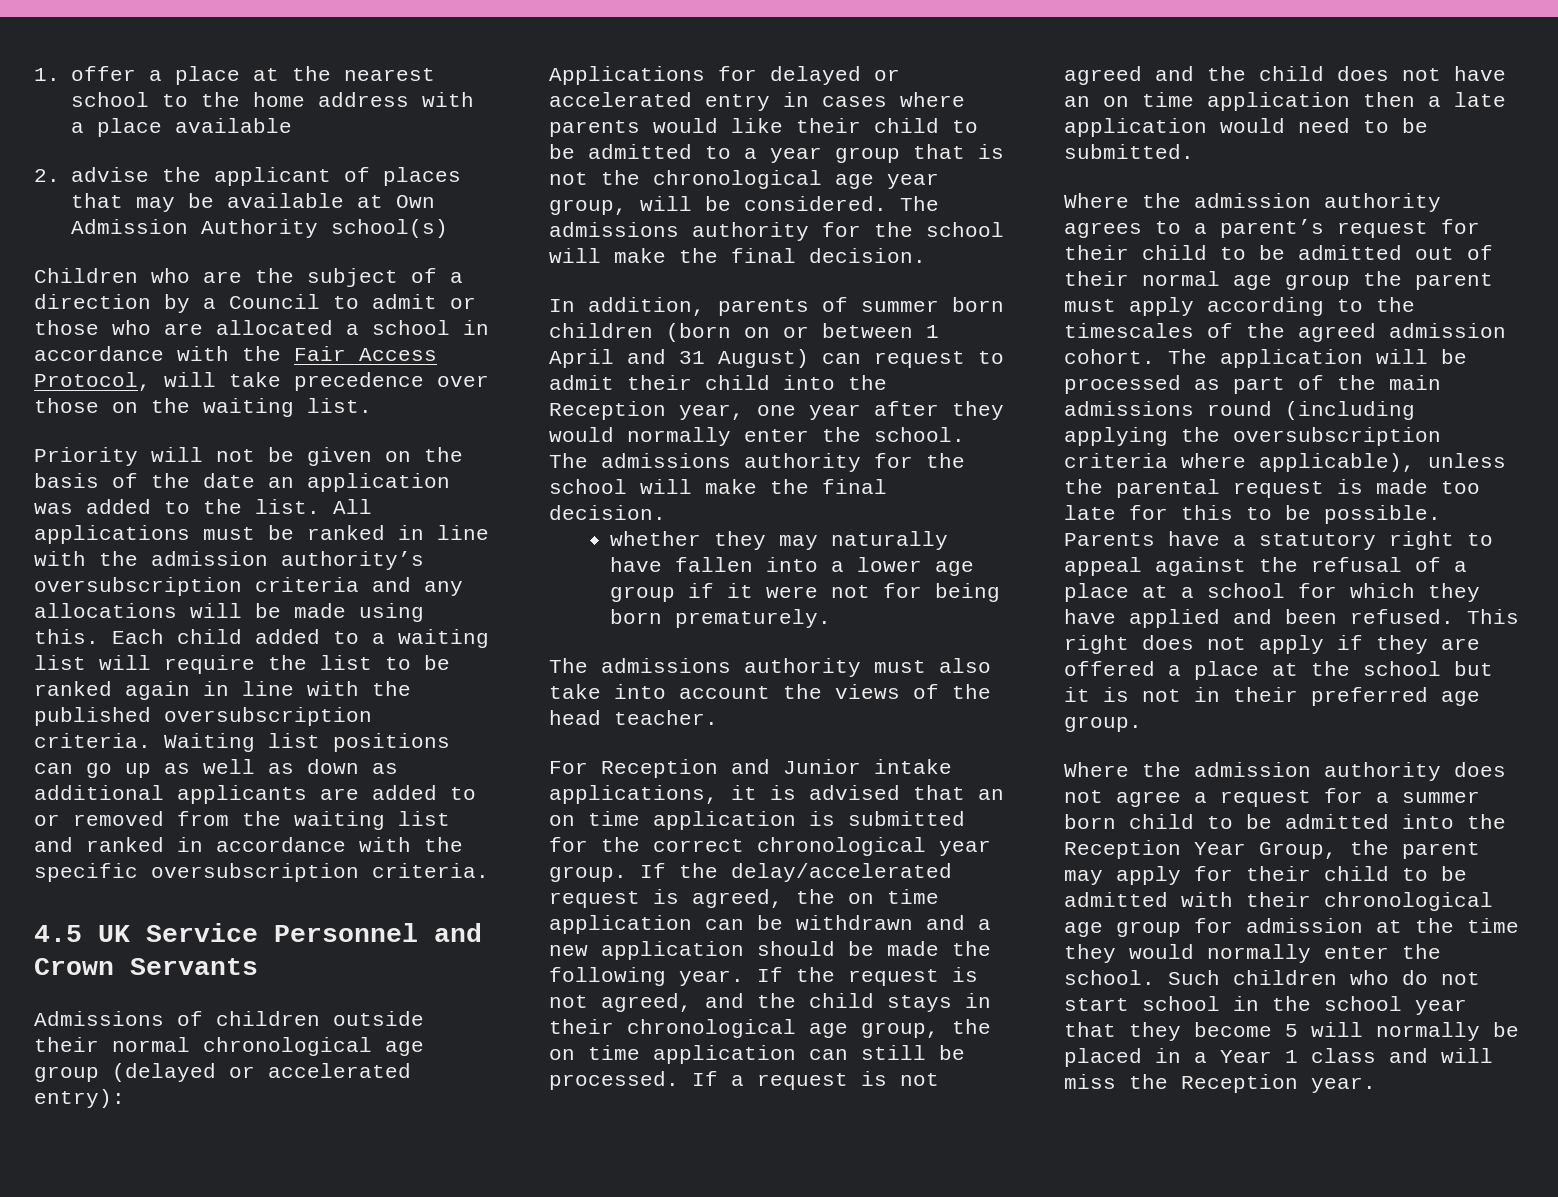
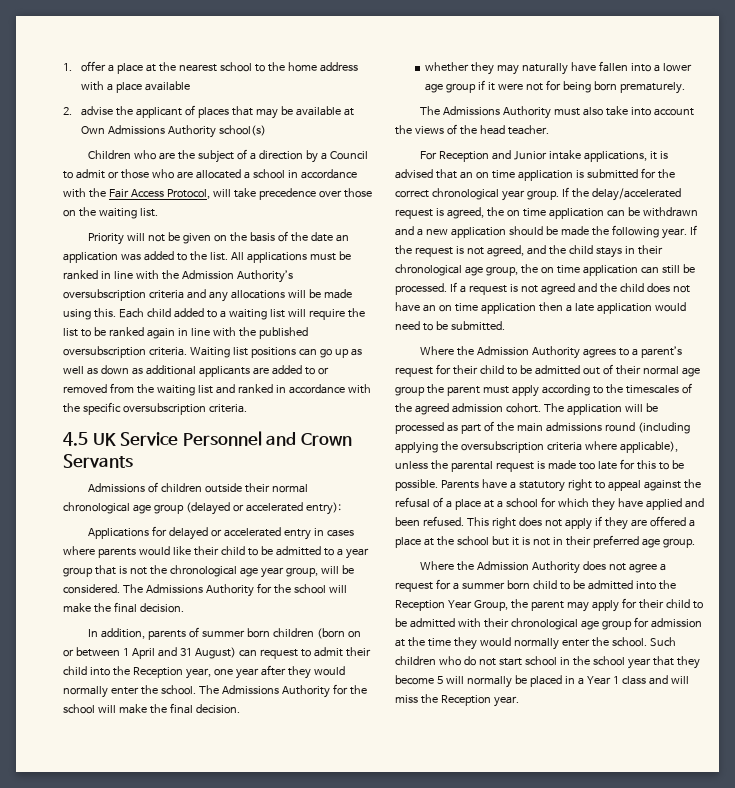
- 2. advise the applicant of places that may be available at Own Admission Authority school(s)
+ 2. advise the applicant of places that may be available at Own Admissions Authority school(s)
- All applications must be ranked in line with the admission authority’s oversubscription criteria and any allocations will be made using this.
+ All applications must be ranked in line with the Admission Authority’s oversubscription criteria and any allocations will be made using this.
- Applications for delayed or accelerated entry in cases where parents would like their child to be admitted to a year group that is not the chronological age year group, will be considered. The admissions authority for the school will make the final decision.
+ Applications for delayed or accelerated entry in cases where parents would like their child to be admitted to a year group that is not the chronological age year group, will be considered. The Admissions Authority for the school will make the final decision.
- In addition, parents of summer born children (born on or between 1 April and 31 August) can request to admit their child into the Reception year, one year after they would normally enter the school. The admissions authority for the school will make the final decision.
+ In addition, parents of summer born children (born on or between 1 April and 31 August) can request to admit their child into the Reception year, one year after they would normally enter the school. The Admissions Authority for the school will make the final decision.
- The admissions authority must also take into account the views of the head teacher.
+ The Admissions Authority must also take into account the views of the head teacher.
- Where the admission authority agrees to a parent’s request for their child to be admitted out of their normal age group the parent must apply according to the timescales of the agreed admission cohort.
+ Where the Admission Authority agrees to a parent’s request for their child to be admitted out of their normal age group the parent must apply according to the timescales of the agreed admission cohort.
- Where the admission authority does not agree a request for a summer born child to be admitted into the Reception Year Group, the parent may apply for their child to be admitted with their chronological age group for admission at the time they would normally enter the school.
+ Where the Admission Authority does not agree a request for a summer born child to be admitted into the Reception Year Group, the parent may apply for their child to be admitted with their chronological age group for admission at the time they would normally enter the school.

